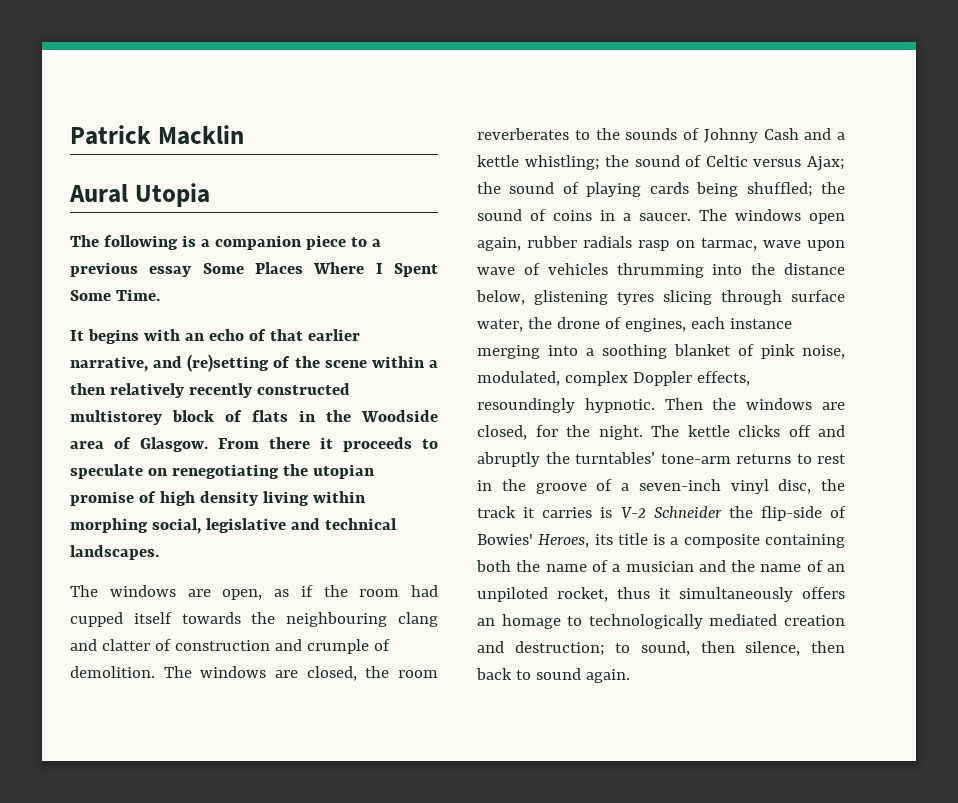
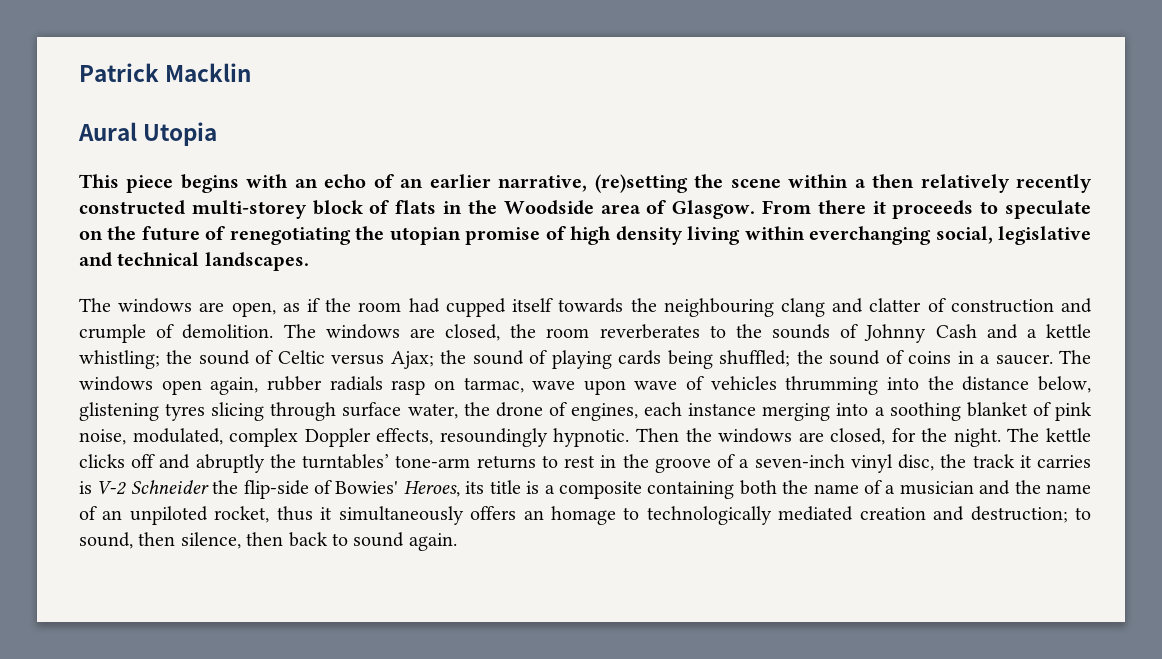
- The following is a companion piece to a previous essay Some Places Where I Spent Some Time.
- It begins with an echo of that earlier narrative, and (re)setting of the scene within a then relatively recently constructed multistorey block of flats in the Woodside area of Glasgow.
+ This piece begins with an echo of an earlier narrative, (re)setting the scene within a then relatively recently constructed multi-storey block of flats in the Woodside area of Glasgow.
- From there it proceeds to speculate on renegotiating the utopian promise of high density living within morphing social, legislative and technical landscapes.
+ From there it proceeds to speculate on the future of renegotiating the utopian promise of high density living within everchanging social, legislative and technical landscapes.

